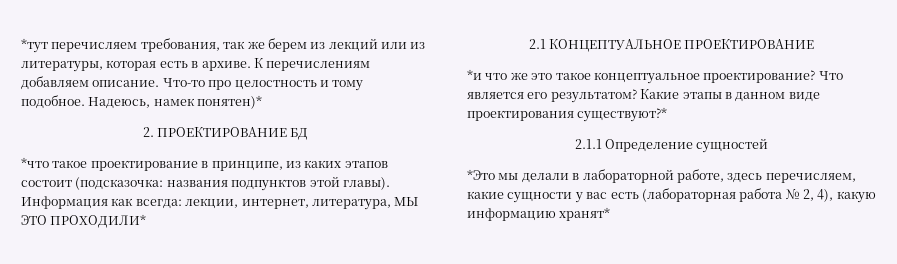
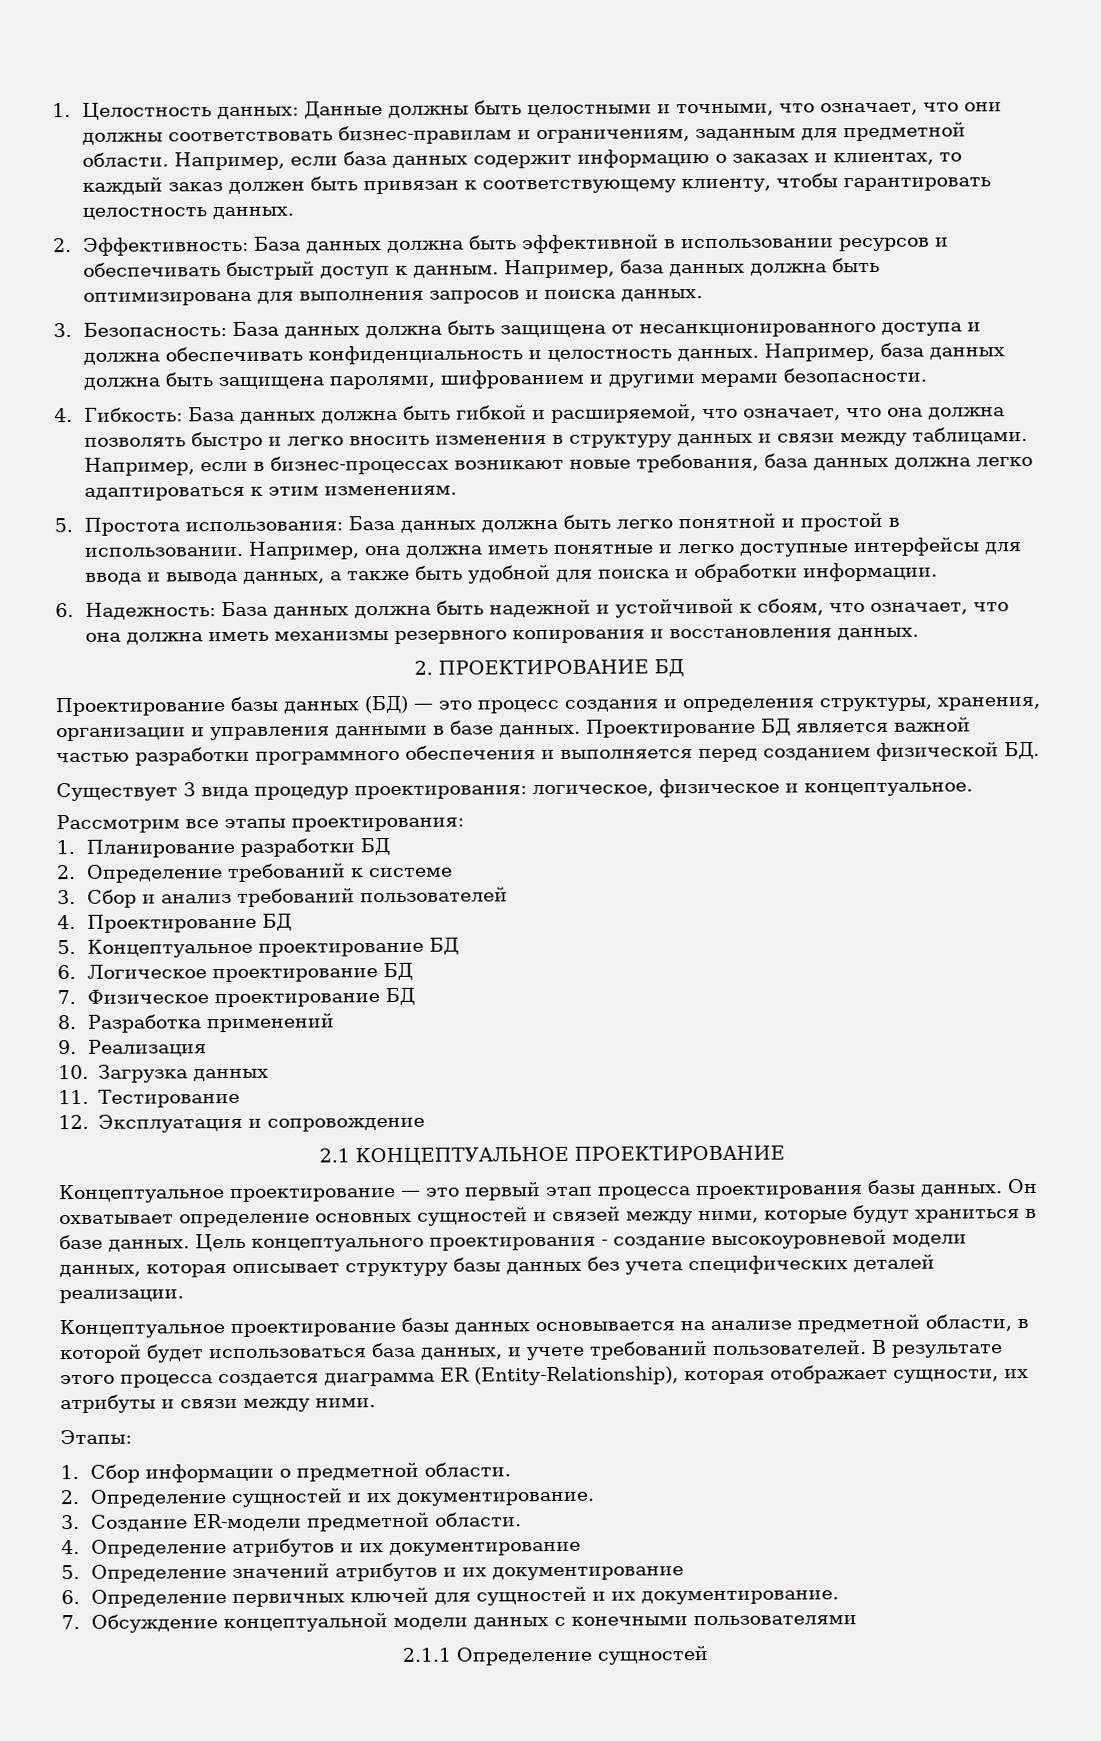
- *тут перечисляем требования, так же берем из лекций или из литературы, которая есть в архиве. К перечислениям добавляем описание. Что-то про целостность и тому подобное. Надеюсь, намек понятен)*
+ 1. Целостность данных: Данные должны быть целостными и точными, что означает, что они должны соответствовать бизнес-правилам и ограничениям, заданным для предметной области. Например, если база данных содержит информацию о заказах и клиентах, то каждый заказ должен быть привязан к соответствующему клиенту, чтобы гарантировать целостность данных.
+ 2. Эффективность: База данных должна быть эффективной в использовании ресурсов и обеспечивать быстрый доступ к данным. Например, база данных должна быть оптимизирована для выполнения запросов и поиска данных.
+ 3. Безопасность: База данных должна быть защищена от несанкционированного доступа и должна обеспечивать конфиденциальность и целостность данных. Например, база данных должна быть защищена паролями, шифрованием и другими мерами безопасности.
+ 4. Гибкость: База данных должна быть гибкой и расширяемой, что означает, что она должна позволять быстро и легко вносить изменения в структуру данных и связи между таблицами. Например, если в бизнес-процессах возникают новые требования, база данных должна легко адаптироваться к этим изменениям.
+ 5. Простота использования: База данных должна быть легко понятной и простой в использовании. Например, она должна иметь понятные и легко доступные интерфейсы для ввода и вывода данных, а также быть удобной для поиска и обработки информации.
+ 6. Надежность: База данных должна быть надежной и устойчивой к сбоям, что означает, что она должна иметь механизмы резервного копирования и восстановления данных.
  2. ПРОЕКТИРОВАНИЕ БД
- *что такое проектирование в принципе, из каких этапов состоит (подсказочка: названия подпунктов этой главы). Информация как всегда: лекции, интернет, литература, МЫ ЭТО ПРОХОДИЛИ*
+ Проектирование базы данных (БД) — это процесс создания и определения структуры, хранения, организации и управления данными в базе данных. Проектирование БД является важной частью разработки программного обеспечения и выполняется перед созданием физической БД.
+ Существует 3 вида процедур проектирования: логическое, физическое и концептуальное.
+ Рассмотрим все этапы проектирования:
+ 1. Планирование разработки БД
+ 2. Определение требований к системе
+ 3. Сбор и анализ требований пользователей
+ 4. Проектирование БД
+ 5. Концептуальное проектирование БД
+ 6. Логическое проектирование БД
+ 7. Физическое проектирование БД
+ 8. Разработка применений
+ 9. Реализация
+ 10. Загрузка данных
+ 11. Тестирование
+ 12. Эксплуатация и сопровождение
  2.1 КОНЦЕПТУАЛЬНОЕ ПРОЕКТИРОВАНИЕ
- *и что же это такое концептуальное проектирование? Что является его результатом? Какие этапы в данном виде проектирования существуют?*
+ Концептуальное проектирование — это первый этап процесса проектирования базы данных. Он охватывает определение основных сущностей и связей между ними, которые будут храниться в базе данных. Цель концептуального проектирования - создание высокоуровневой модели данных, которая описывает структуру базы данных без учета специфических деталей реализации.
+ Концептуальное проектирование базы данных основывается на анализе предметной области, в которой будет использоваться база данных, и учете требований пользователей. В результате этого процесса создается диаграмма ER (Entity-Relationship), которая отображает сущности, их атрибуты и связи между ними.
+ Этапы:
+ 1. Сбор информации о предметной области.
+ 2. Определение сущностей и их документирование.
+ 3. Создание ER-модели предметной области.
+ 4. Определение атрибутов и их документирование
+ 5. Определение значений атрибутов и их документирование
+ 6. Определение первичных ключей для сущностей и их документирование.
+ 7. Обсуждение концептуальной модели данных с конечными пользователями
  2.1.1 Определение сущностей
- *Это мы делали в лабораторной работе, здесь перечисляем, какие сущности у вас есть (лабораторная работа № 2, 4), какую информацию хранят*

